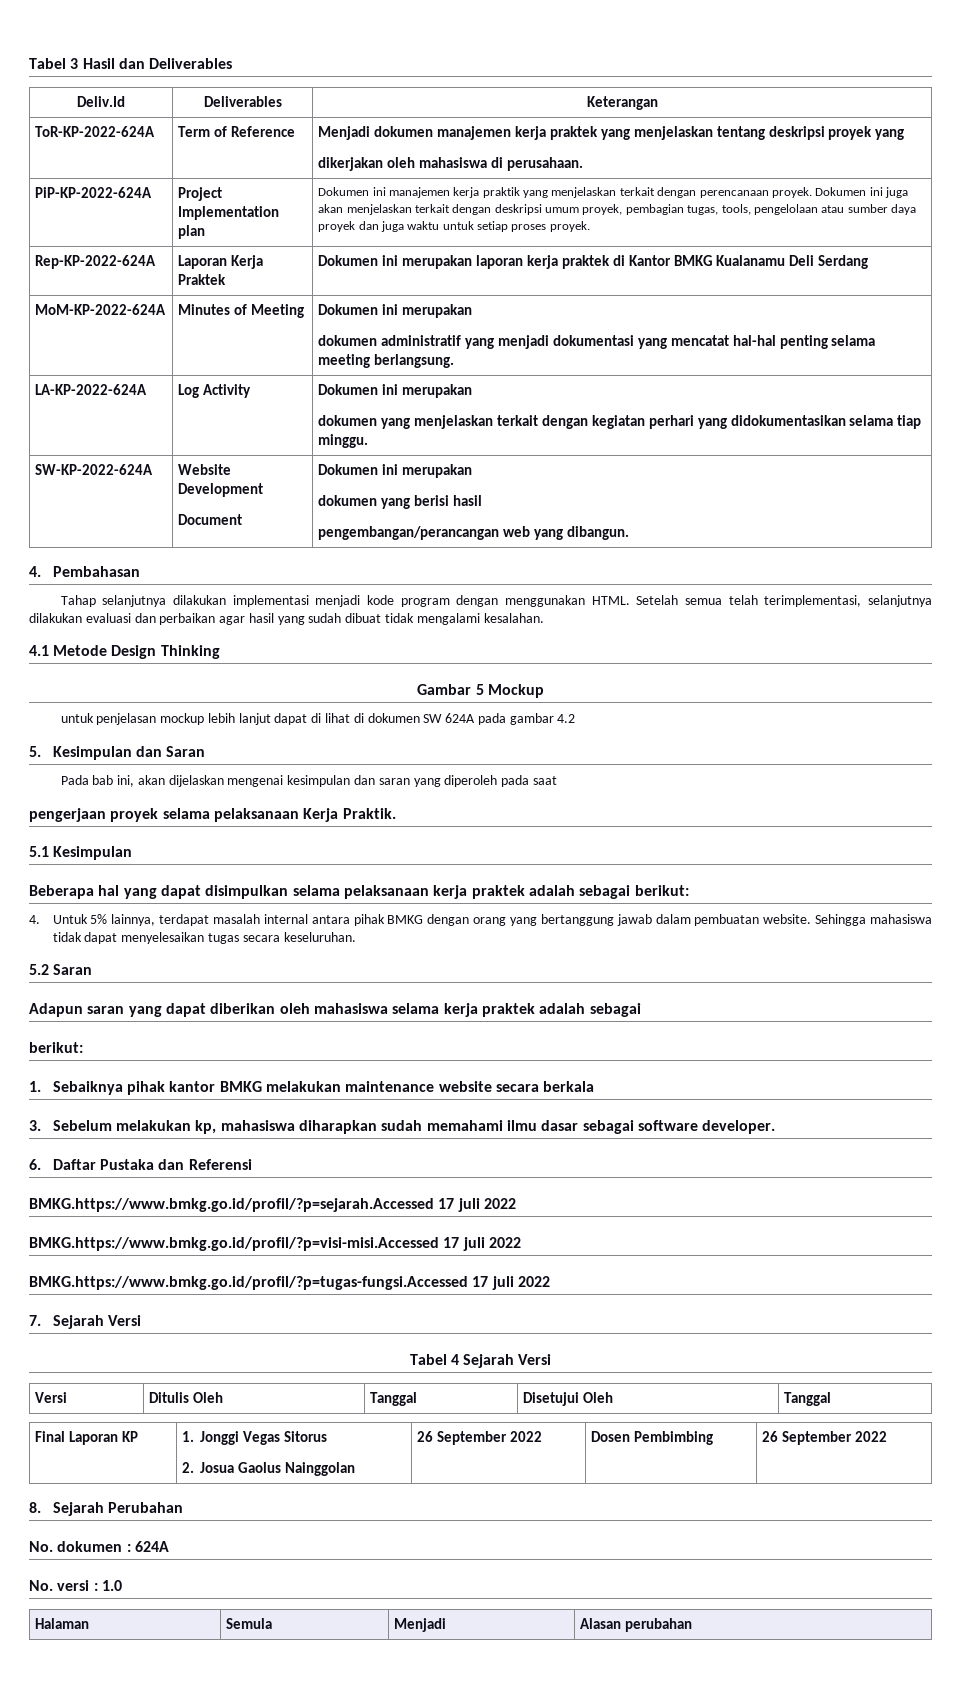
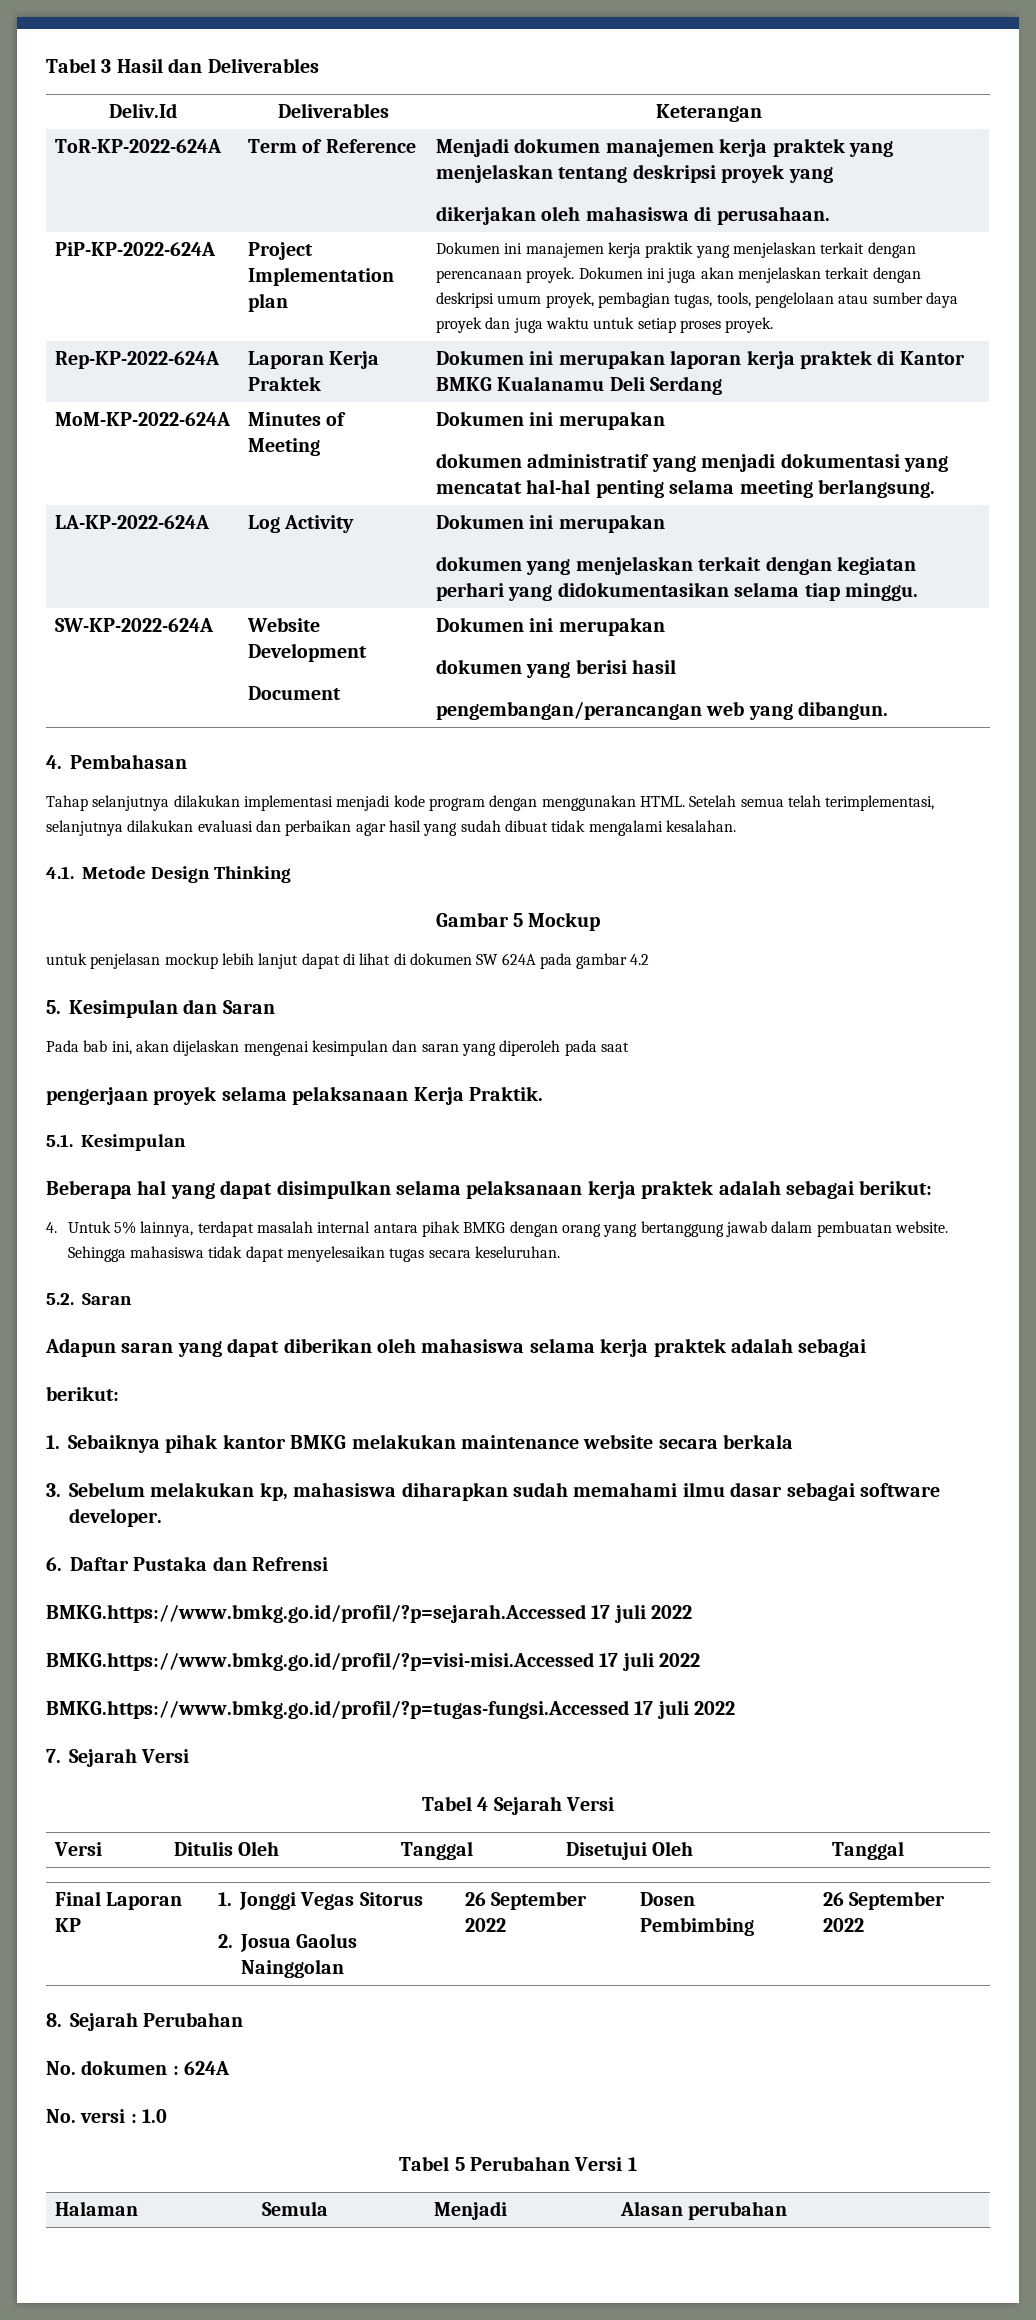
- 4.1 Metode Design Thinking
+ 4.1. Metode Design Thinking
- 5.1 Kesimpulan
+ 5.1. Kesimpulan
- 5.2 Saran
+ 5.2. Saran
- 6. Daftar Pustaka dan Referensi
+ 6. Daftar Pustaka dan Refrensi
+ Tabel 5 Perubahan Versi 1

